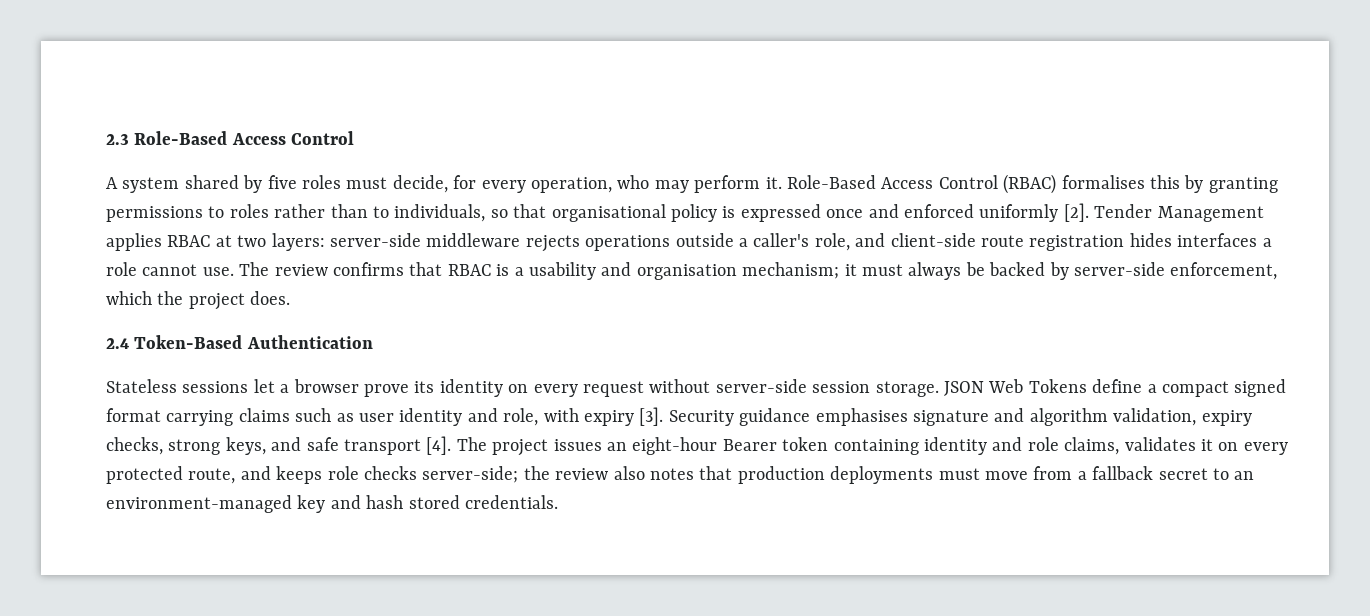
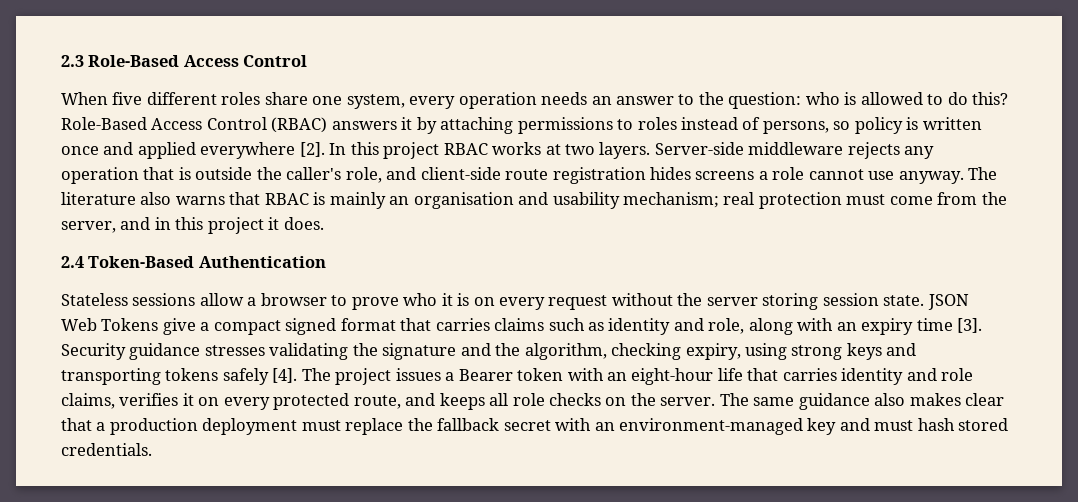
- A system shared by five roles must decide, for every operation, who may perform it. Role-Based Access Control (RBAC) formalises this by granting permissions to roles rather than to individuals, so that organisational policy is expressed once and enforced uniformly [2]. Tender Management applies RBAC at two layers: server-side middleware rejects operations outside a caller's role, and client-side route registration hides interfaces a role cannot use. The review confirms that RBAC is a usability and organisation mechanism; it must always be backed by server-side enforcement, which the project does.
+ When five different roles share one system, every operation needs an answer to the question: who is allowed to do this? Role-Based Access Control (RBAC) answers it by attaching permissions to roles instead of persons, so policy is written once and applied everywhere [2]. In this project RBAC works at two layers. Server-side middleware rejects any operation that is outside the caller's role, and client-side route registration hides screens a role cannot use anyway. The literature also warns that RBAC is mainly an organisation and usability mechanism; real protection must come from the server, and in this project it does.
- Stateless sessions let a browser prove its identity on every request without server-side session storage.
+ Stateless sessions allow a browser to prove who it is on every request without the server storing session state.
- JSON Web Tokens define a compact signed format carrying claims such as user identity and role, with expiry [3]. Security guidance emphasises signature and algorithm validation, expiry checks, strong keys, and safe transport [4]. The project issues an eight-hour Bearer token containing identity and role claims, validates it on every protected route, and keeps role checks server-side; the review also notes that production deployments must move from a fallback secret to an environment-managed key and hash stored credentials.
+ JSON Web Tokens give a compact signed format that carries claims such as identity and role, along with an expiry time [3]. Security guidance stresses validating the signature and the algorithm, checking expiry, using strong keys and transporting tokens safely [4]. The project issues a Bearer token with an eight-hour life that carries identity and role claims, verifies it on every protected route, and keeps all role checks on the server. The same guidance also makes clear that a production deployment must replace the fallback secret with an environment-managed key and must hash stored credentials.

